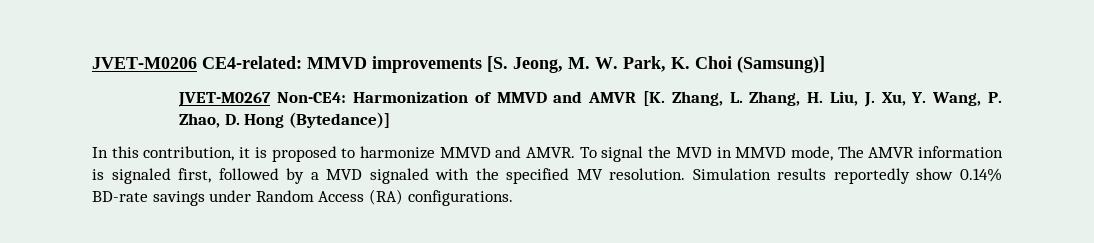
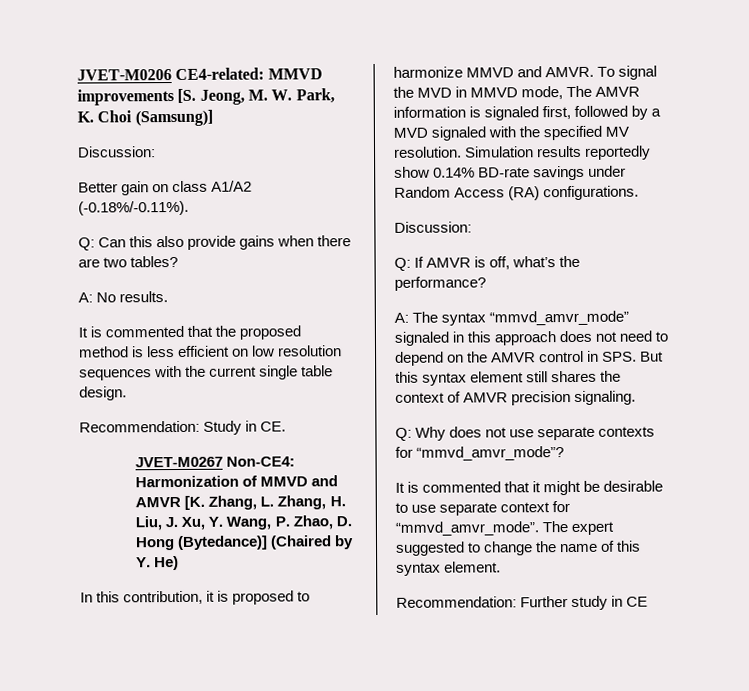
  JVET-M0206 CE4-related: MMVD improvements [S. Jeong, M. W. Park, K. Choi (Samsung)]
+ Discussion:
+ Better gain on class A1/A2 (-0.18%/-0.11%).
+ Q: Can this also provide gains when there are two tables?
+ A: No results.
+ It is commented that the proposed method is less efficient on low resolution sequences with the current single table design.
+ Recommendation: Study in CE.
- JVET-M0267 Non-CE4: Harmonization of MMVD and AMVR [K. Zhang, L. Zhang, H. Liu, J. Xu, Y. Wang, P. Zhao, D. Hong (Bytedance)]
+ JVET-M0267 Non-CE4: Harmonization of MMVD and AMVR [K. Zhang, L. Zhang, H. Liu, J. Xu, Y. Wang, P. Zhao, D. Hong (Bytedance)] (Chaired by Y. He)
  Simulation results reportedly show 0.14% BD-rate savings under Random Access (RA) configurations.
+ Discussion:
+ Q: If AMVR is off, what’s the performance?
+ A: The syntax “mmvd_amvr_mode” signaled in this approach does not need to depend on the AMVR control in SPS. But this syntax element still shares the context of AMVR precision signaling.
+ Q: Why does not use separate contexts for “mmvd_amvr_mode”?
+ It is commented that it might be desirable to use separate context for “mmvd_amvr_mode”. The expert suggested to change the name of this syntax element.
+ Recommendation: Further study in CE

